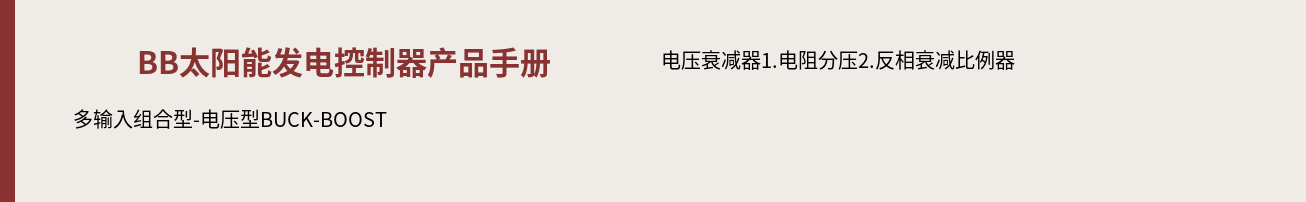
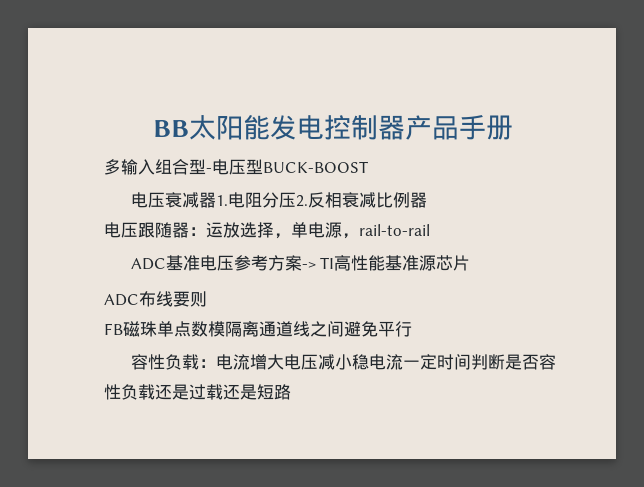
+ 电压跟随器：运放选择，单电源，rail-to-rail
+ ADC基准电压参考方案-> TI高性能基准源芯片
+ ADC布线要则
+ FB磁珠单点数模隔离通道线之间避免平行
+ 容性负载：电流增大电压减小稳电流一定时间判断是否容性负载还是过载还是短路

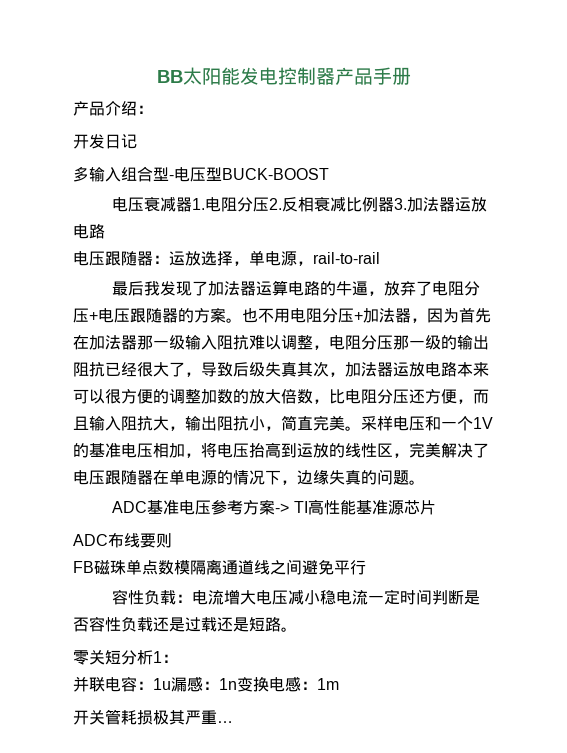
+ 产品介绍：
+ 开发日记
- 电压衰减器1.电阻分压2.反相衰减比例器
+ 电压衰减器1.电阻分压2.反相衰减比例器3.加法器运放电路
+ 最后我发现了加法器运算电路的牛逼，放弃了电阻分压+电压跟随器的方案。也不用电阻分压+加法器，因为首先在加法器那一级输入阻抗难以调整，电阻分压那一级的输出阻抗已经很大了，导致后级失真其次，加法器运放电路本来可以很方便的调整加数的放大倍数，比电阻分压还方便，而且输入阻抗大，输出阻抗小，简直完美。采样电压和一个1V的基准电压相加，将电压抬高到运放的线性区，完美解决了电压跟随器在单电源的情况下，边缘失真的问题。
- 容性负载：电流增大电压减小稳电流一定时间判断是否容性负载还是过载还是短路
+ 容性负载：电流增大电压减小稳电流一定时间判断是否容性负载还是过载还是短路。
+ 零关短分析1：
+ 并联电容：1u漏感：1n变换电感：1m
+ 开关管耗损极其严重…

